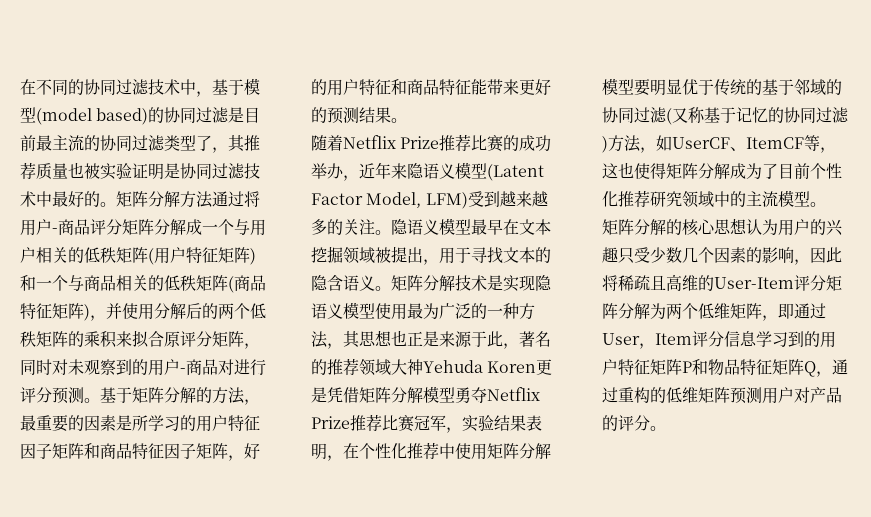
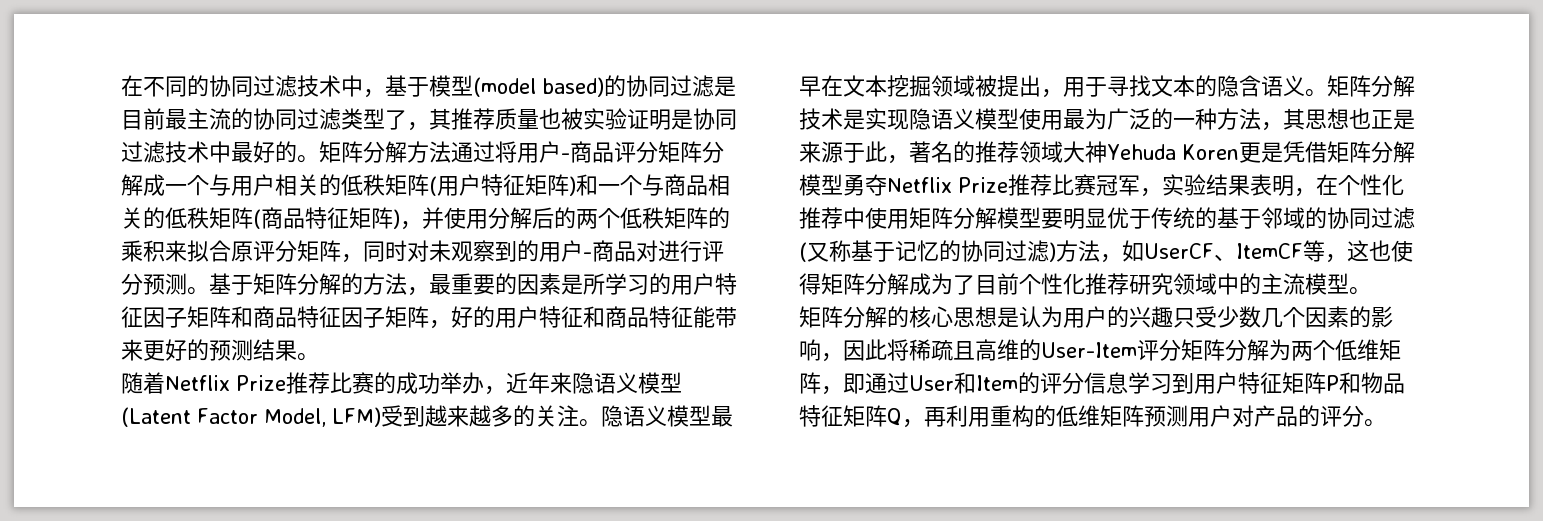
- 矩阵分解的核心思想认为用户的兴趣只受少数几个因素的影响，因此将稀疏且高维的User-Item评分矩阵分解为两个低维矩阵，即通过User，Item评分信息学习到的用户特征矩阵P和物品特征矩阵Q，通过重构的低维矩阵预测用户对产品的评分。
+ 矩阵分解的核心思想是认为用户的兴趣只受少数几个因素的影响，因此将稀疏且高维的User-Item评分矩阵分解为两个低维矩阵，即通过User和Item的评分信息学习到用户特征矩阵P和物品特征矩阵Q，再利用重构的低维矩阵预测用户对产品的评分。

